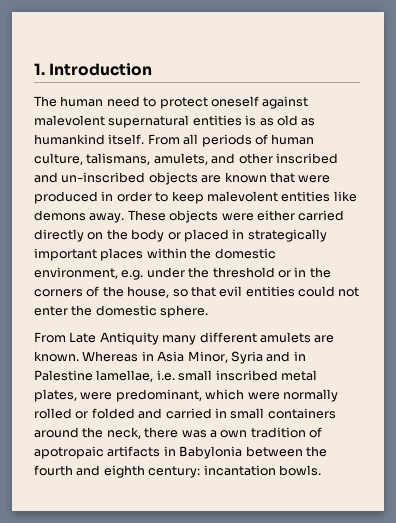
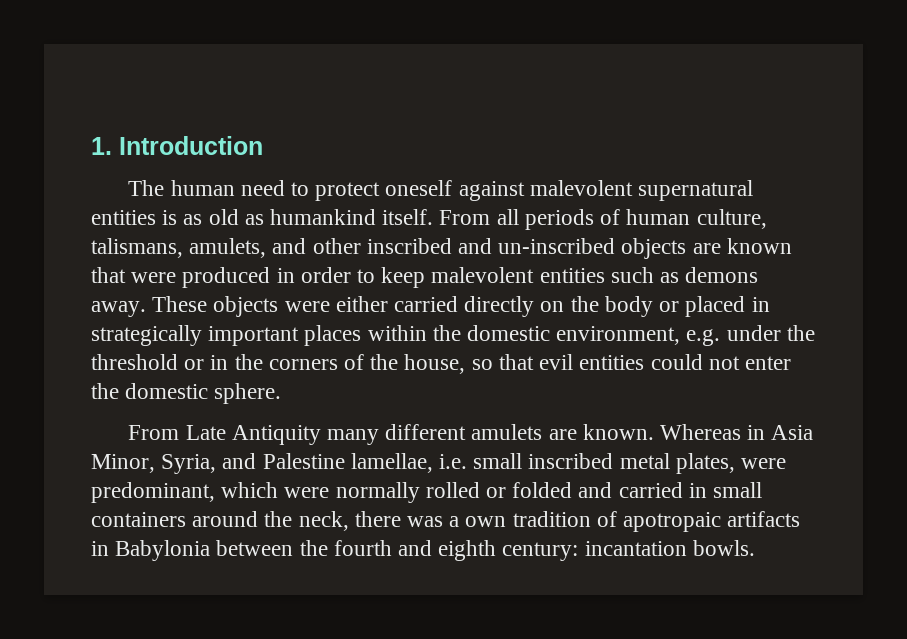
- From all periods of human culture, talismans, amulets, and other inscribed and un-inscribed objects are known that were produced in order to keep malevolent entities like demons away.
+ From all periods of human culture, talismans, amulets, and other inscribed and un-inscribed objects are known that were produced in order to keep malevolent entities such as demons away.
- Whereas in Asia Minor, Syria and in Palestine lamellae, i.e. small inscribed metal plates, were predominant, which were normally rolled or folded and carried in small containers around the neck, there was a own tradition of apotropaic artifacts in Babylonia between the fourth and eighth century: incantation bowls.
+ Whereas in Asia Minor, Syria, and Palestine lamellae, i.e. small inscribed metal plates, were predominant, which were normally rolled or folded and carried in small containers around the neck, there was a own tradition of apotropaic artifacts in Babylonia between the fourth and eighth century: incantation bowls.

